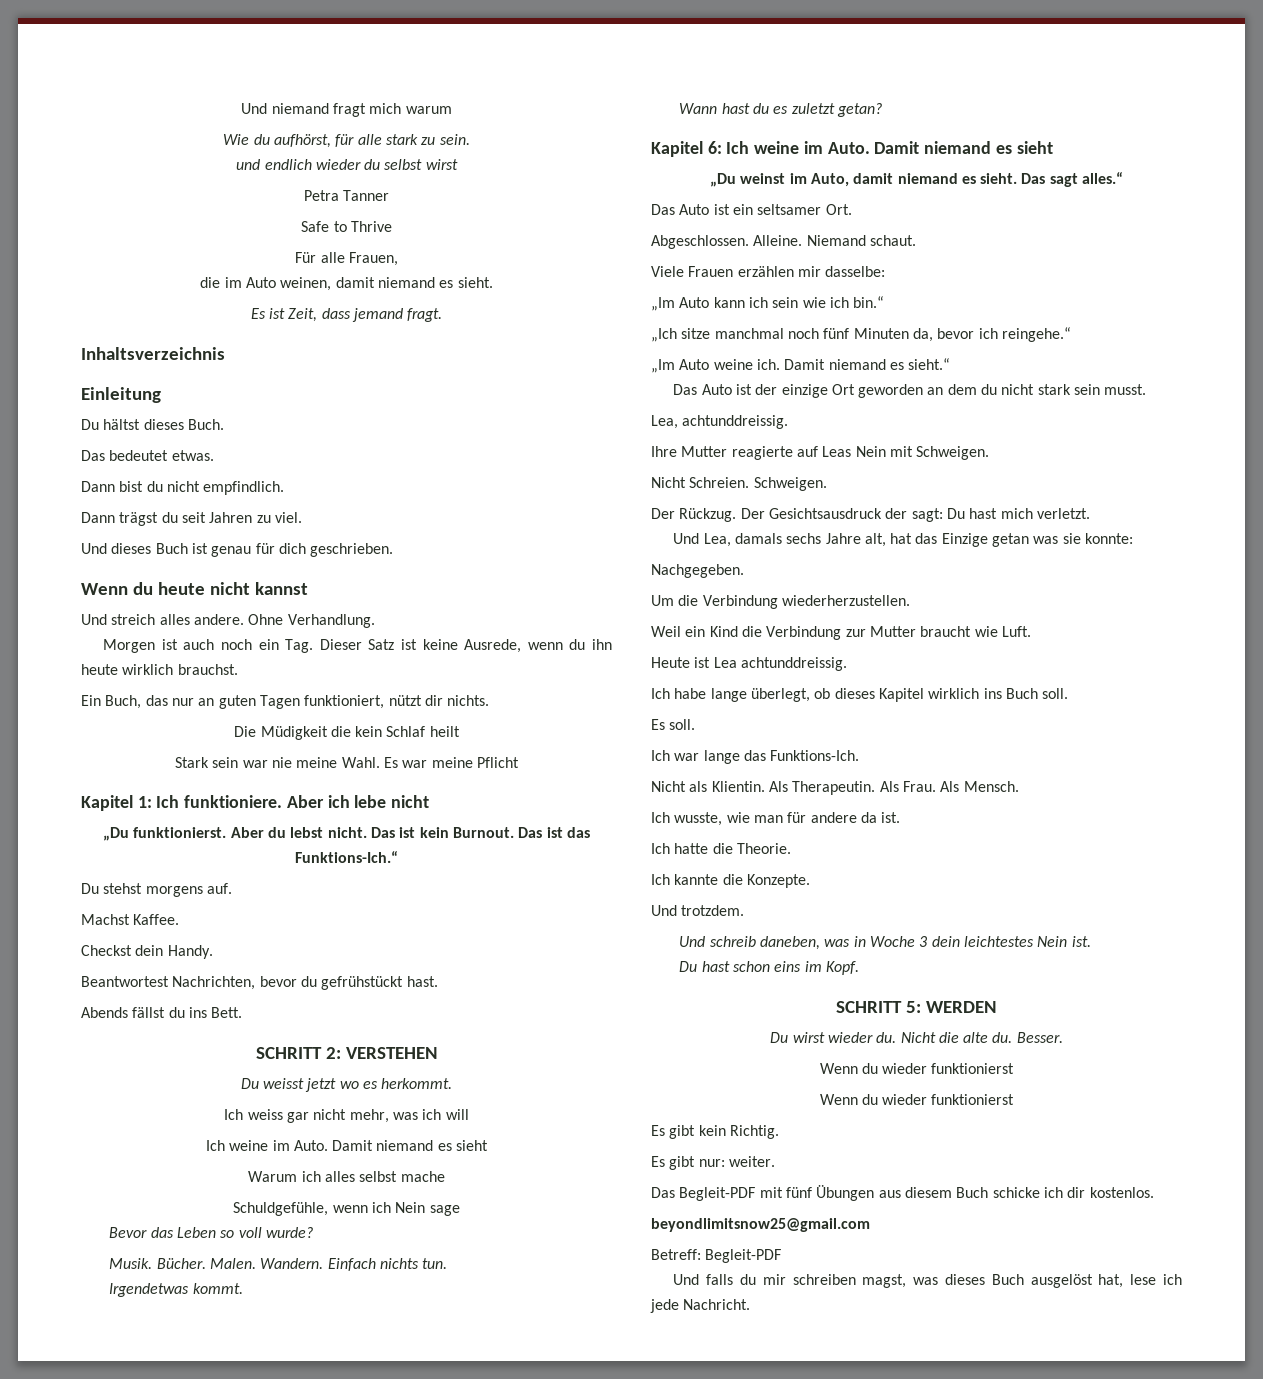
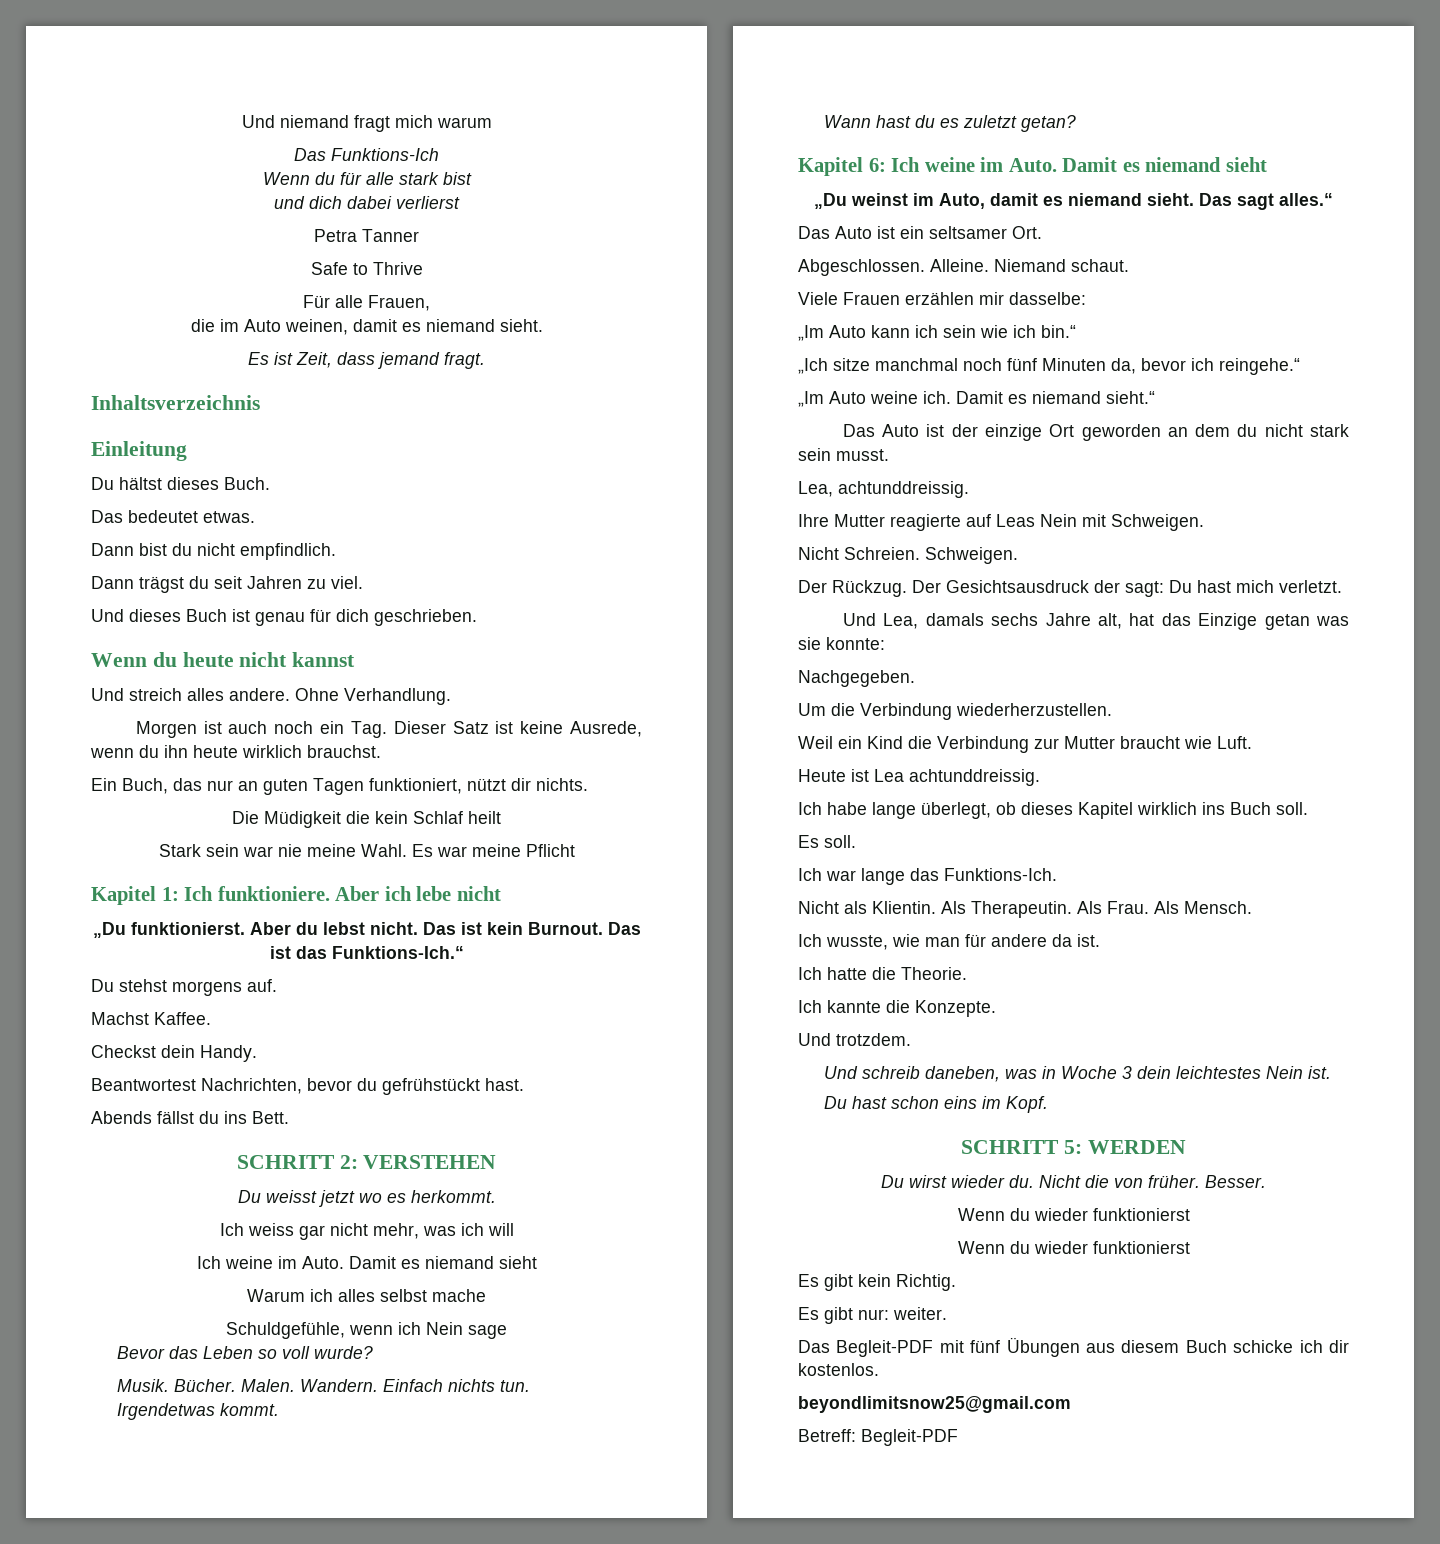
- Wie du aufhörst, für alle stark zu sein.
+ Das Funktions-Ich
+ Wenn du für alle stark bist
- und endlich wieder du selbst wirst
+ und dich dabei verlierst
- die im Auto weinen, damit niemand es sieht.
+ die im Auto weinen, damit es niemand sieht.
  Ich weiss gar nicht mehr, was ich will
- Ich weine im Auto. Damit niemand es sieht
+ Ich weine im Auto. Damit es niemand sieht
- Kapitel 6: Ich weine im Auto. Damit niemand es sieht
+ Kapitel 6: Ich weine im Auto. Damit es niemand sieht
- „Du weinst im Auto, damit niemand es sieht.
+ „Du weinst im Auto, damit es niemand sieht.
- Damit niemand es sieht.“
+ Damit es niemand sieht.“
- Nicht die alte du.
+ Nicht die von früher.
- Und falls du mir schreiben magst, was dieses Buch ausgelöst hat, lese ich jede Nachricht.

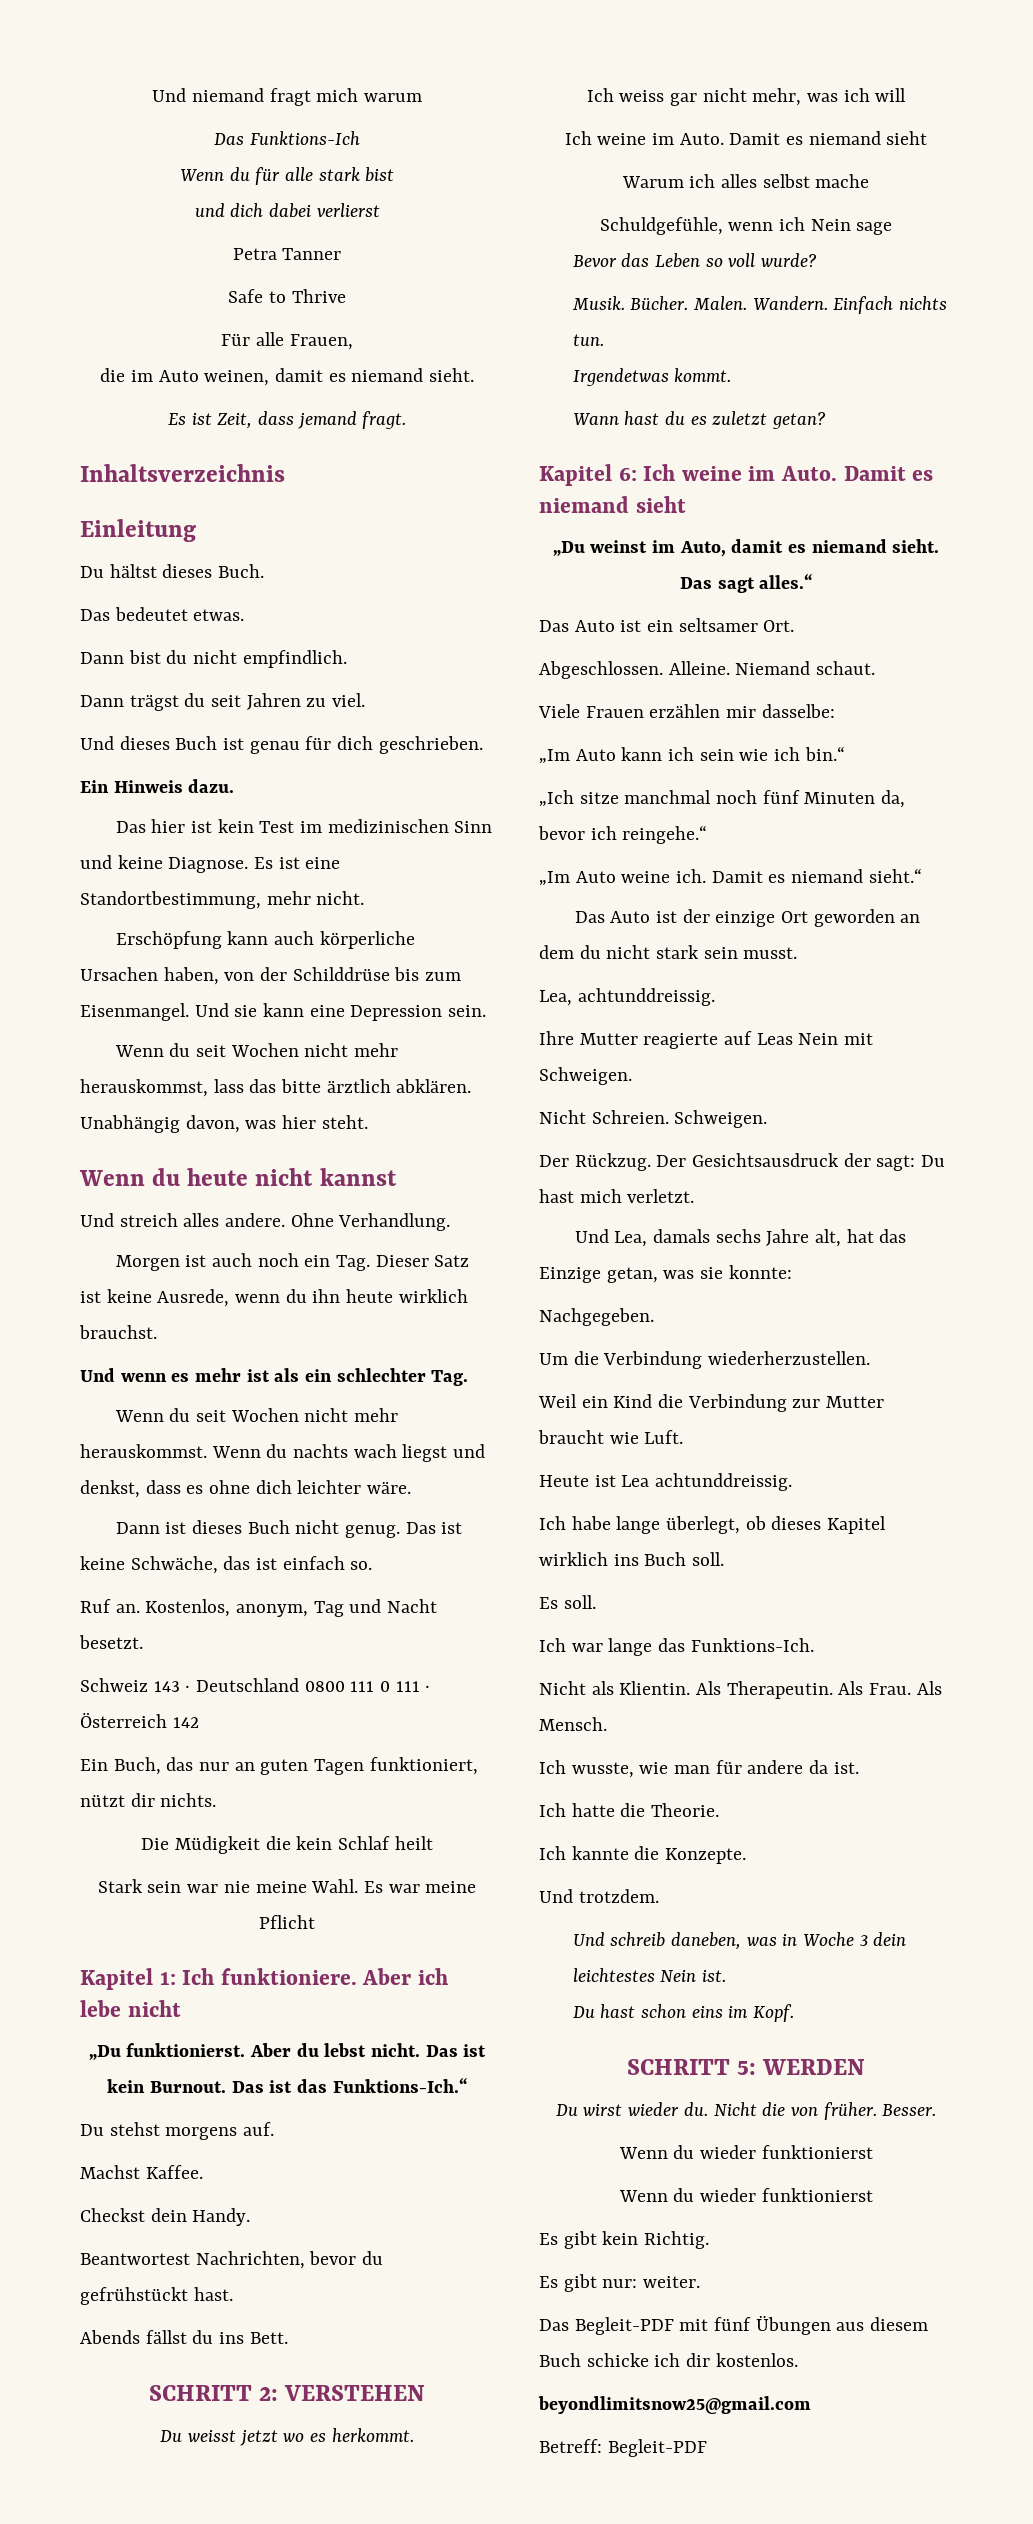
+ Ein Hinweis dazu.
+ Das hier ist kein Test im medizinischen Sinn und keine Diagnose. Es ist eine Standortbestimmung, mehr nicht.
+ Erschöpfung kann auch körperliche Ursachen haben, von der Schilddrüse bis zum Eisenmangel. Und sie kann eine Depression sein.
+ Wenn du seit Wochen nicht mehr herauskommst, lass das bitte ärztlich abklären. Unabhängig davon, was hier steht.
+ Und wenn es mehr ist als ein schlechter Tag.
+ Wenn du seit Wochen nicht mehr herauskommst. Wenn du nachts wach liegst und denkst, dass es ohne dich leichter wäre.
+ Dann ist dieses Buch nicht genug. Das ist keine Schwäche, das ist einfach so.
+ Ruf an. Kostenlos, anonym, Tag und Nacht besetzt.
+ Schweiz 143 · Deutschland 0800 111 0 111 · Österreich 142
- Und Lea, damals sechs Jahre alt, hat das Einzige getan was sie konnte:
+ Und Lea, damals sechs Jahre alt, hat das Einzige getan, was sie konnte:

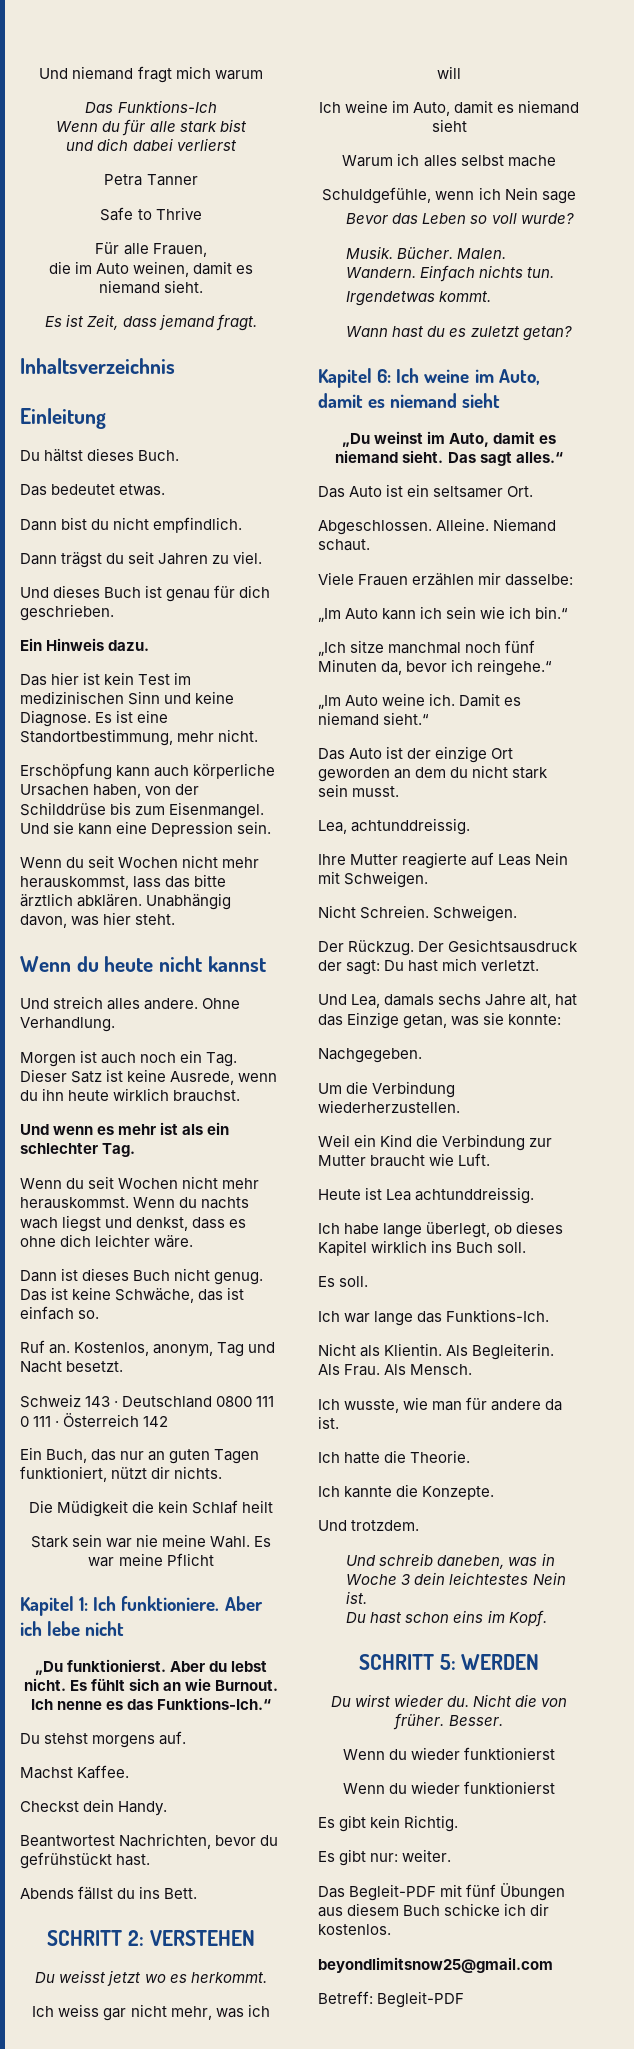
- Das ist kein Burnout. Das ist das Funktions-Ich.“
+ Es fühlt sich an wie Burnout. Ich nenne es das Funktions-Ich.“
  Ich weiss gar nicht mehr, was ich will
- Ich weine im Auto. Damit es niemand sieht
+ Ich weine im Auto, damit es niemand sieht
- Kapitel 6: Ich weine im Auto. Damit es niemand sieht
+ Kapitel 6: Ich weine im Auto, damit es niemand sieht
- Als Therapeutin.
+ Als Begleiterin.

